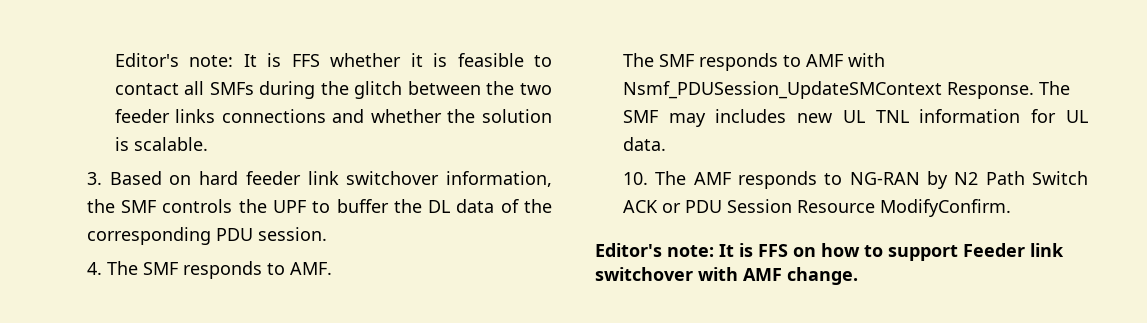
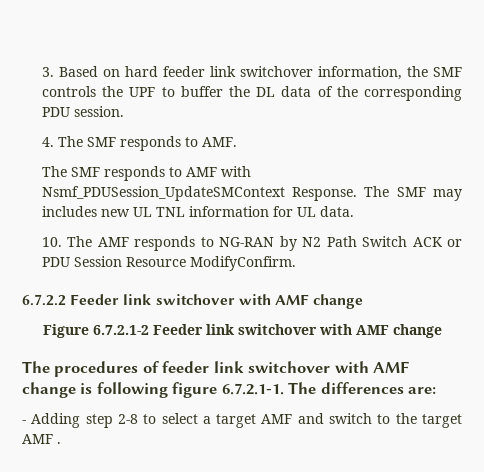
- Editor's note: It is FFS whether it is feasible to contact all SMFs during the glitch between the two feeder links connections and whether the solution is scalable.
- Editor's note: It is FFS on how to support Feeder link switchover with AMF change.
+ 6.7.2.2 Feeder link switchover with AMF change
+ Figure 6.7.2.1-2 Feeder link switchover with AMF change
+ The procedures of feeder link switchover with AMF change is following figure 6.7.2.1-1. The differences are:
+ - Adding step 2-8 to select a target AMF and switch to the target AMF .

